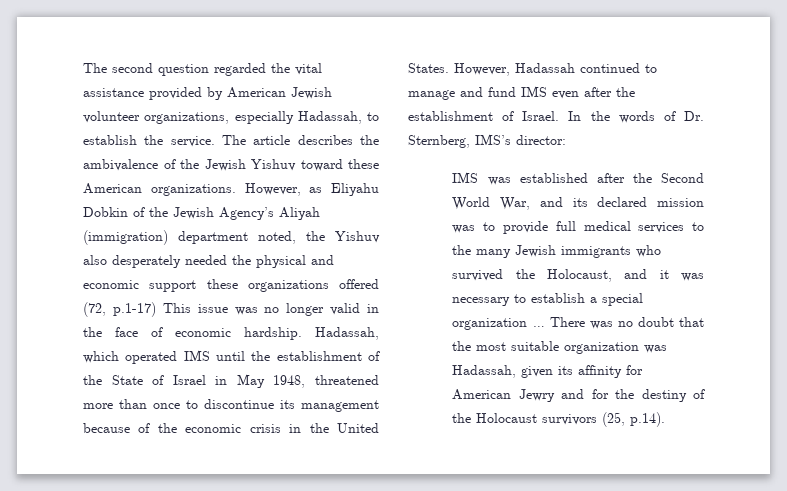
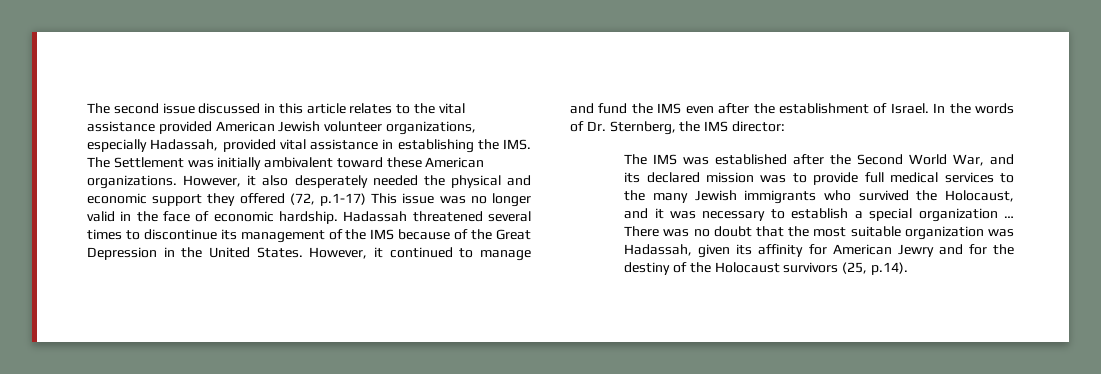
- The second question regarded the vital assistance provided by American Jewish volunteer organizations, especially Hadassah, to establish the service. The article describes the ambivalence of the Jewish Yishuv toward these American organizations.
+ The second issue discussed in this article relates to the vital assistance provided American Jewish volunteer organizations, especially Hadassah, provided vital assistance in establishing the IMS. The Settlement was initially ambivalent toward these American organizations.
- However, as Eliyahu Dobkin of the Jewish Agency’s Aliyah (immigration) department noted, the Yishuv also desperately needed the physical and economic support these organizations offered (72, p.1-17) This issue was no longer valid in the face of economic hardship.
+ However, it also desperately needed the physical and economic support they offered (72, p.1-17) This issue was no longer valid in the face of economic hardship.
- Hadassah, which operated IMS until the establishment of the State of Israel in May 1948, threatened more than once to discontinue its management because of the economic crisis in the United States.
+ Hadassah threatened several times to discontinue its management of the IMS because of the Great Depression in the United States.
- However, Hadassah continued to manage and fund IMS even after the establishment of Israel.
+ However, it continued to manage and fund the IMS even after the establishment of Israel.
- In the words of Dr. Sternberg, IMS’s director:
+ In the words of Dr. Sternberg, the IMS director:
- IMS was established after the Second World War, and its declared mission was to provide full medical services to the many Jewish immigrants who survived the Holocaust, and it was necessary to establish a special organization …
+ The IMS was established after the Second World War, and its declared mission was to provide full medical services to the many Jewish immigrants who survived the Holocaust, and it was necessary to establish a special organization …

